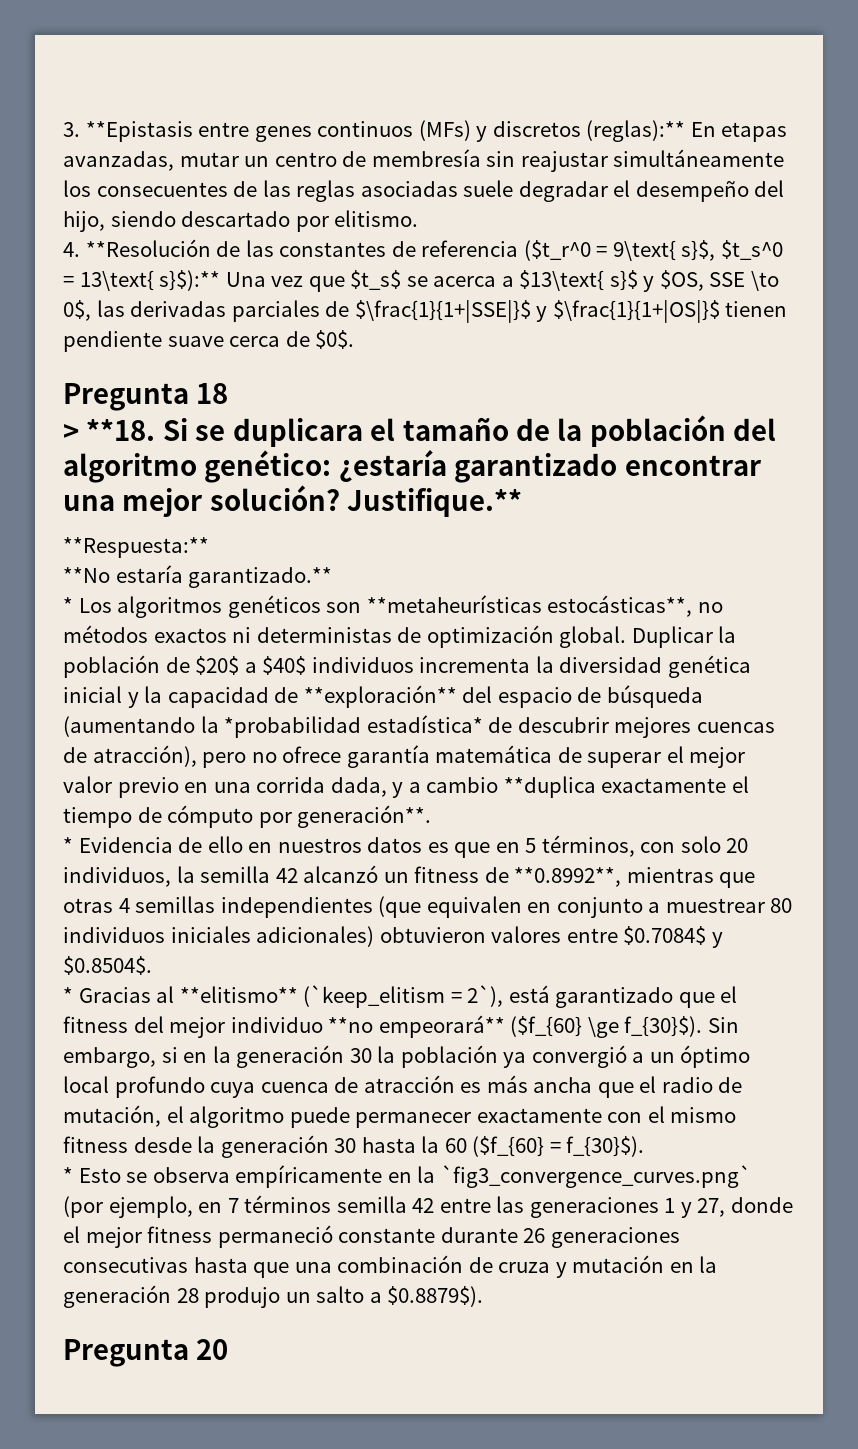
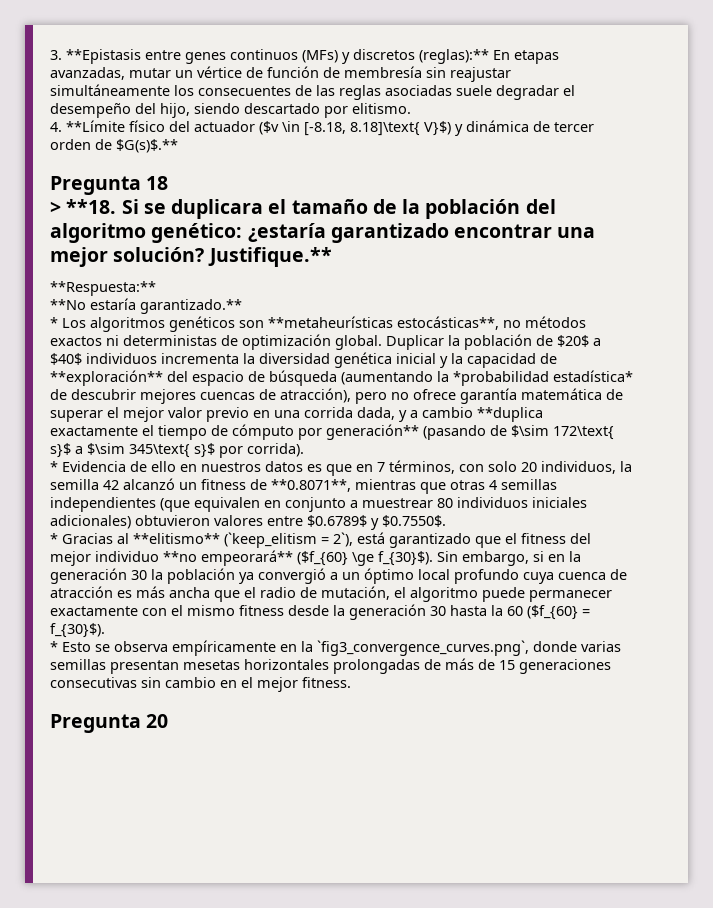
- 3. **Epistasis entre genes continuos (MFs) y discretos (reglas):** En etapas avanzadas, mutar un centro de membresía sin reajustar simultáneamente los consecuentes de las reglas asociadas suele degradar el desempeño del hijo, siendo descartado por elitismo.
+ 3. **Epistasis entre genes continuos (MFs) y discretos (reglas):** En etapas avanzadas, mutar un vértice de función de membresía sin reajustar simultáneamente los consecuentes de las reglas asociadas suele degradar el desempeño del hijo, siendo descartado por elitismo.
- 4. **Resolución de las constantes de referencia ($t_r^0 = 9\text{ s}$, $t_s^0 = 13\text{ s}$):** Una vez que $t_s$ se acerca a $13\text{ s}$ y $OS, SSE \to 0$, las derivadas parciales de $\frac{1}{1+|SSE|}$ y $\frac{1}{1+|OS|}$ tienen pendiente suave cerca de $0$.
+ 4. **Límite físico del actuador ($v \in [-8.18, 8.18]\text{ V}$) y dinámica de tercer orden de $G(s)$.**
- Duplicar la población de $20$ a $40$ individuos incrementa la diversidad genética inicial y la capacidad de **exploración** del espacio de búsqueda (aumentando la *probabilidad estadística* de descubrir mejores cuencas de atracción), pero no ofrece garantía matemática de superar el mejor valor previo en una corrida dada, y a cambio **duplica exactamente el tiempo de cómputo por generación**.
+ Duplicar la población de $20$ a $40$ individuos incrementa la diversidad genética inicial y la capacidad de **exploración** del espacio de búsqueda (aumentando la *probabilidad estadística* de descubrir mejores cuencas de atracción), pero no ofrece garantía matemática de superar el mejor valor previo en una corrida dada, y a cambio **duplica exactamente el tiempo de cómputo por generación** (pasando de $\sim 172\text{ s}$ a $\sim 345\text{ s}$ por corrida).
- * Evidencia de ello en nuestros datos es que en 5 términos, con solo 20 individuos, la semilla 42 alcanzó un fitness de **0.8992**, mientras que otras 4 semillas independientes (que equivalen en conjunto a muestrear 80 individuos iniciales adicionales) obtuvieron valores entre $0.7084$ y $0.8504$.
+ * Evidencia de ello en nuestros datos es que en 7 términos, con solo 20 individuos, la semilla 42 alcanzó un fitness de **0.8071**, mientras que otras 4 semillas independientes (que equivalen en conjunto a muestrear 80 individuos iniciales adicionales) obtuvieron valores entre $0.6789$ y $0.7550$.
- * Esto se observa empíricamente en la `fig3_convergence_curves.png` (por ejemplo, en 7 términos semilla 42 entre las generaciones 1 y 27, donde el mejor fitness permaneció constante durante 26 generaciones consecutivas hasta que una combinación de cruza y mutación en la generación 28 produjo un salto a $0.8879$).
+ * Esto se observa empíricamente en la `fig3_convergence_curves.png`, donde varias semillas presentan mesetas horizontales prolongadas de más de 15 generaciones consecutivas sin cambio en el mejor fitness.

